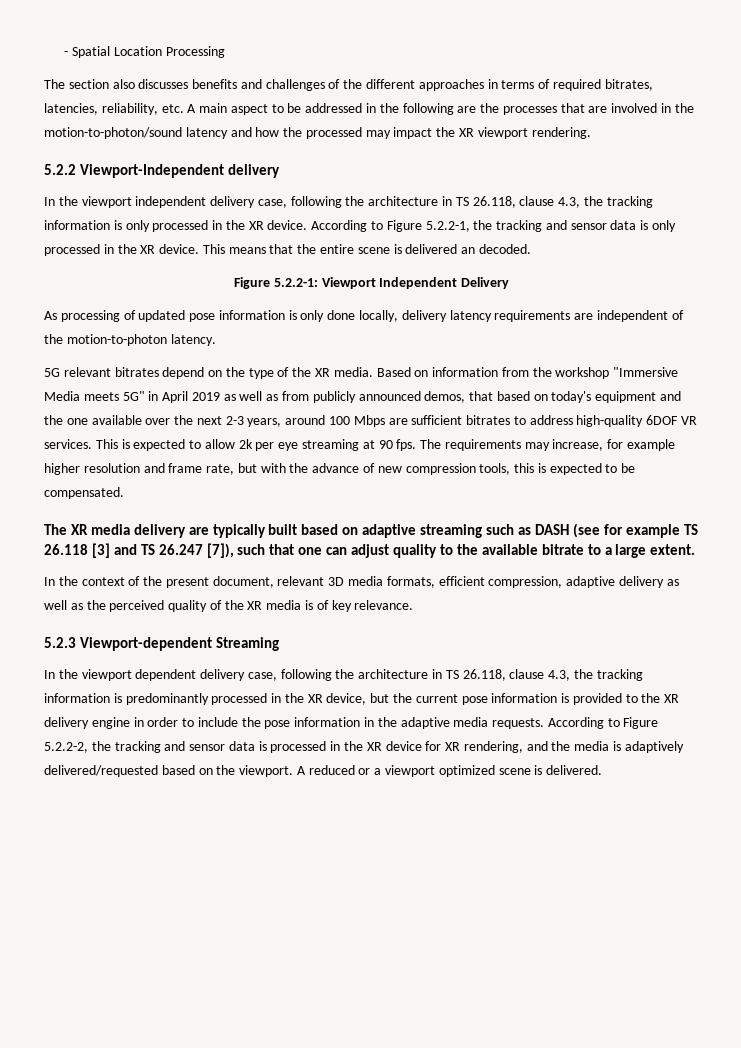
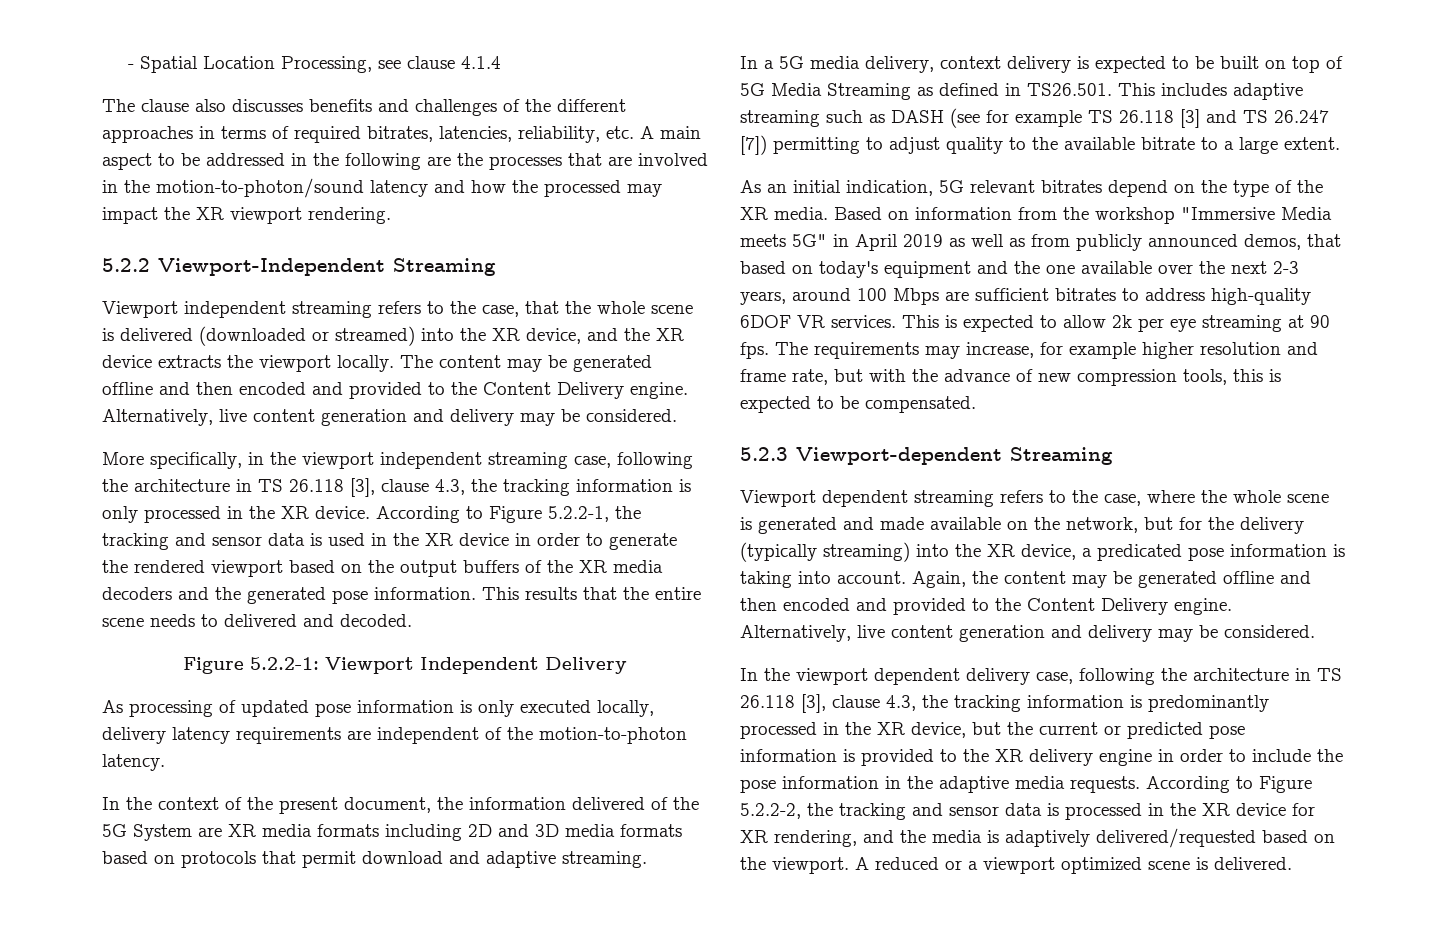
- - Spatial Location Processing
- The section also discusses benefits and challenges of the different approaches in terms of required bitrates, latencies, reliability, etc. A main aspect to be addressed in the following are the processes that are involved in the motion-to-photon/sound latency and how the processed may impact the XR viewport rendering.
+ - Spatial Location Processing, see clause 4.1.4
+ The clause also discusses benefits and challenges of the different approaches in terms of required bitrates, latencies, reliability, etc. A main aspect to be addressed in the following are the processes that are involved in the motion-to-photon/sound latency and how the processed may impact the XR viewport rendering.
- 5.2.2 Viewport-Independent delivery
- In the viewport independent delivery case, following the architecture in TS 26.118, clause 4.3, the tracking information is only processed in the XR device.
+ 5.2.2 Viewport-Independent Streaming
+ Viewport independent streaming refers to the case, that the whole scene is delivered (downloaded or streamed) into the XR device, and the XR device extracts the viewport locally. The content may be generated offline and then encoded and provided to the Content Delivery engine. Alternatively, live content generation and delivery may be considered.
+ More specifically, in the viewport independent streaming case, following the architecture in TS 26.118 [3], clause 4.3, the tracking information is only processed in the XR device.
- According to Figure 5.2.2-1, the tracking and sensor data is only processed in the XR device. This means that the entire scene is delivered an decoded.
+ According to Figure 5.2.2-1, the tracking and sensor data is used in the XR device in order to generate the rendered viewport based on the output buffers of the XR media decoders and the generated pose information. This results that the entire scene needs to delivered and decoded.
- As processing of updated pose information is only done locally, delivery latency requirements are independent of the motion-to-photon latency.
+ As processing of updated pose information is only executed locally, delivery latency requirements are independent of the motion-to-photon latency.
- 5G relevant bitrates depend on the type of the XR media.
+ In the context of the present document, the information delivered of the 5G System are XR media formats including 2D and 3D media formats based on protocols that permit download and adaptive streaming.
+ In a 5G media delivery, context delivery is expected to be built on top of 5G Media Streaming as defined in TS26.501. This includes adaptive streaming such as DASH (see for example TS 26.118 [3] and TS 26.247 [7]) permitting to adjust quality to the available bitrate to a large extent.
+ As an initial indication, 5G relevant bitrates depend on the type of the XR media.
- The XR media delivery are typically built based on adaptive streaming such as DASH (see for example TS 26.118 [3] and TS 26.247 [7]), such that one can adjust quality to the available bitrate to a large extent.
- In the context of the present document, relevant 3D media formats, efficient compression, adaptive delivery as well as the perceived quality of the XR media is of key relevance.
  5.2.3 Viewport-dependent Streaming
+ Viewport dependent streaming refers to the case, where the whole scene is generated and made available on the network, but for the delivery (typically streaming) into the XR device, a predicated pose information is taking into account. Again, the content may be generated offline and then encoded and provided to the Content Delivery engine. Alternatively, live content generation and delivery may be considered.
- In the viewport dependent delivery case, following the architecture in TS 26.118, clause 4.3, the tracking information is predominantly processed in the XR device, but the current pose information is provided to the XR delivery engine in order to include the pose information in the adaptive media requests.
+ In the viewport dependent delivery case, following the architecture in TS 26.118 [3], clause 4.3, the tracking information is predominantly processed in the XR device, but the current or predicted pose information is provided to the XR delivery engine in order to include the pose information in the adaptive media requests.

